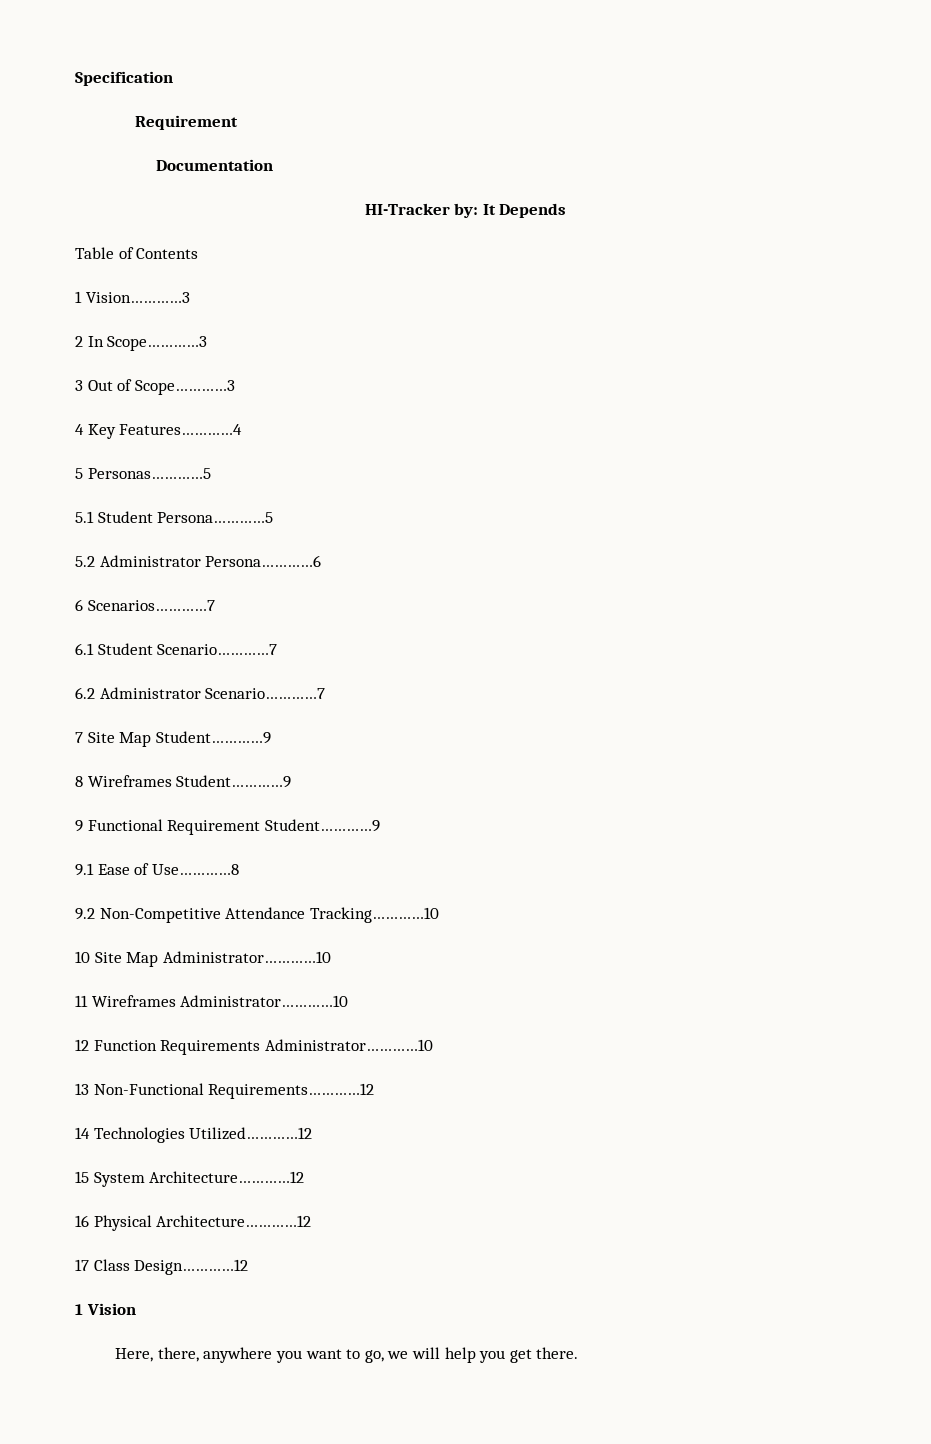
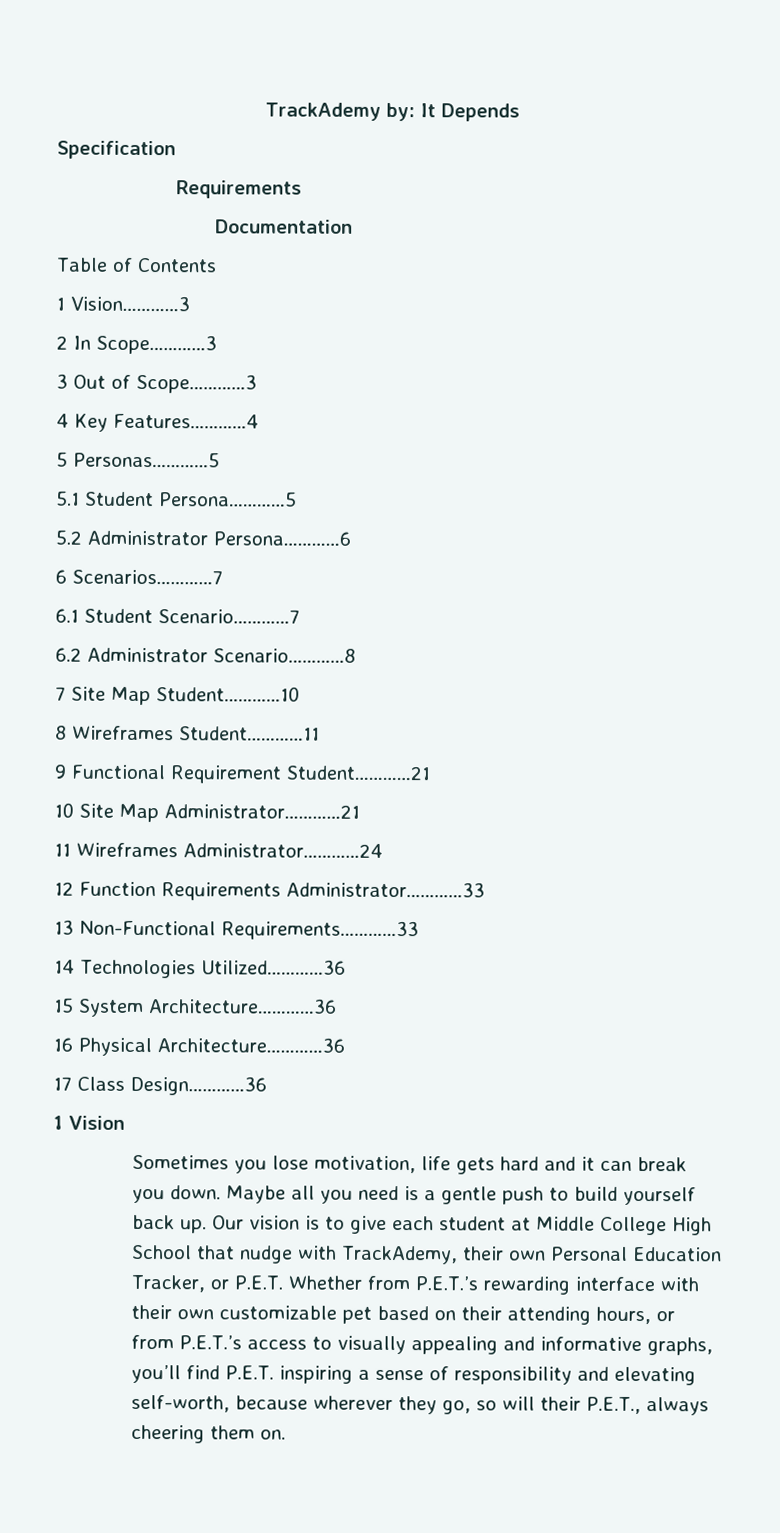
- Specification
- Requirement
- Documentation
- HI-Tracker by: It Depends
+ TrackAdemy by: It Depends
+ Specification
+ Requirements
+ Documentation
- 6.2 Administrator Scenario…………7
+ 6.2 Administrator Scenario…………8
- 7 Site Map Student…………9
+ 7 Site Map Student…………10
- 8 Wireframes Student…………9
+ 8 Wireframes Student…………11
- 9 Functional Requirement Student…………9
- 9.1 Ease of Use…………8
- 9.2 Non-Competitive Attendance Tracking…………10
+ 9 Functional Requirement Student…………21
- 10 Site Map Administrator…………10
+ 10 Site Map Administrator…………21
- 11 Wireframes Administrator…………10
+ 11 Wireframes Administrator…………24
- 12 Function Requirements Administrator…………10
+ 12 Function Requirements Administrator…………33
- 13 Non-Functional Requirements…………12
+ 13 Non-Functional Requirements…………33
- 14 Technologies Utilized…………12
+ 14 Technologies Utilized…………36
- 15 System Architecture…………12
+ 15 System Architecture…………36
- 16 Physical Architecture…………12
+ 16 Physical Architecture…………36
- 17 Class Design…………12
+ 17 Class Design…………36
- Here, there, anywhere you want to go, we will help you get there.
+ Sometimes you lose motivation, life gets hard and it can break you down. Maybe all you need is a gentle push to build yourself back up. Our vision is to give each student at Middle College High School that nudge with TrackAdemy, their own Personal Education Tracker, or P.E.T. Whether from P.E.T.’s rewarding interface with their own customizable pet based on their attending hours, or from P.E.T.’s access to visually appealing and informative graphs, you’ll find P.E.T. inspiring a sense of responsibility and elevating self-worth, because wherever they go, so will their P.E.T., always cheering them on.

